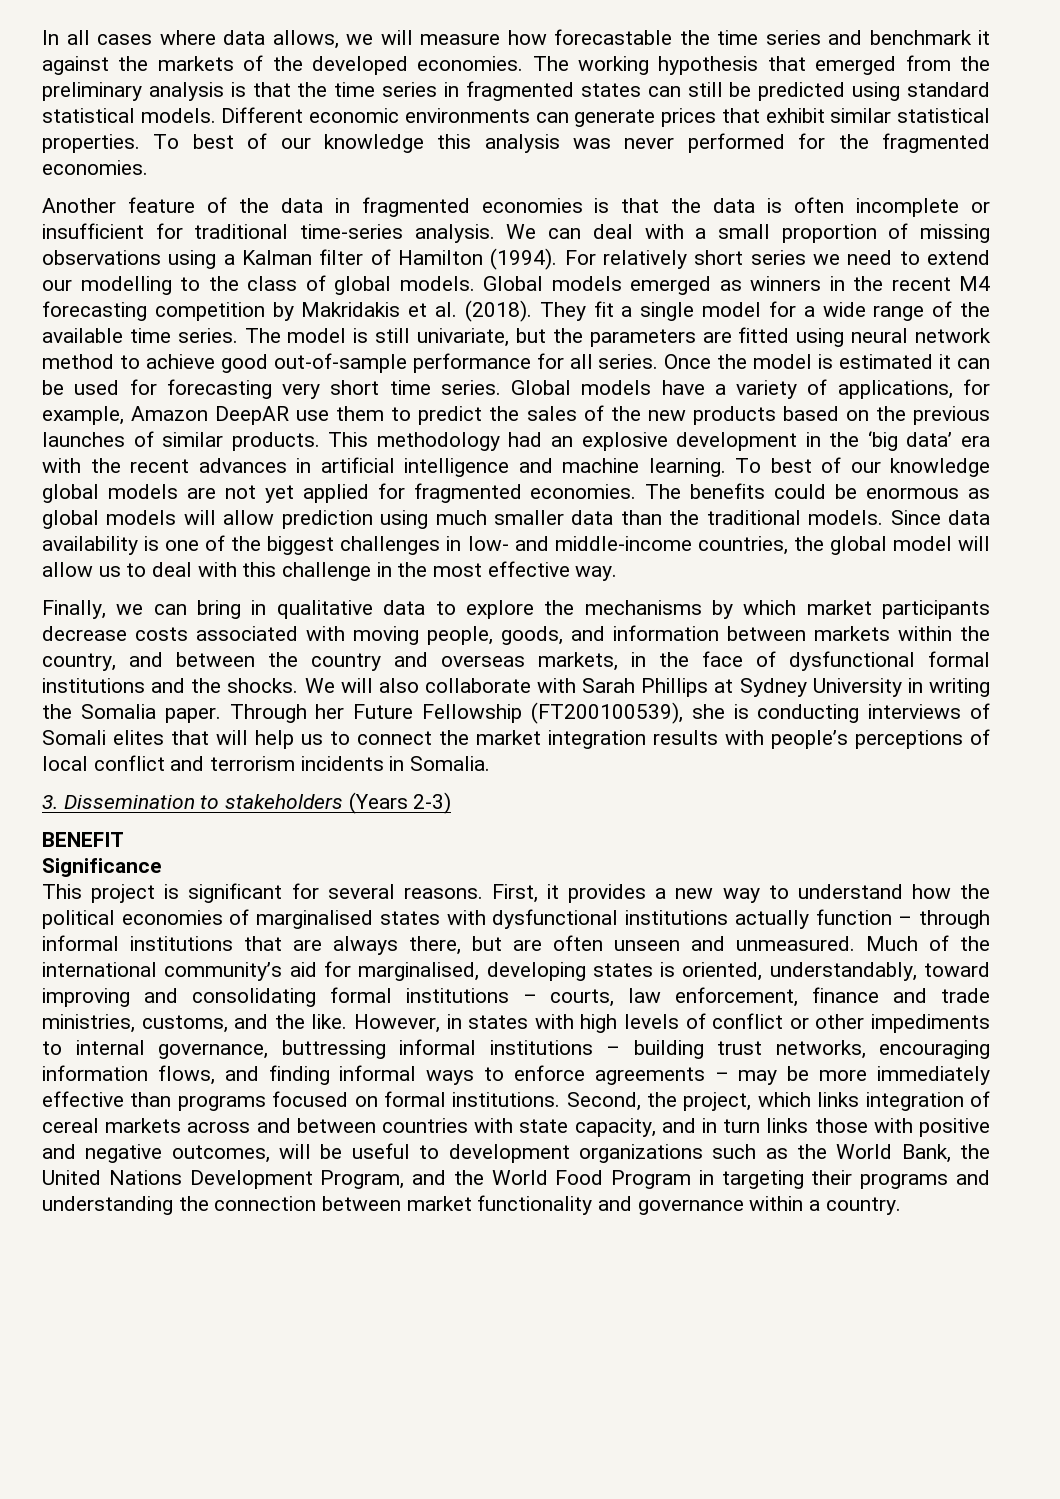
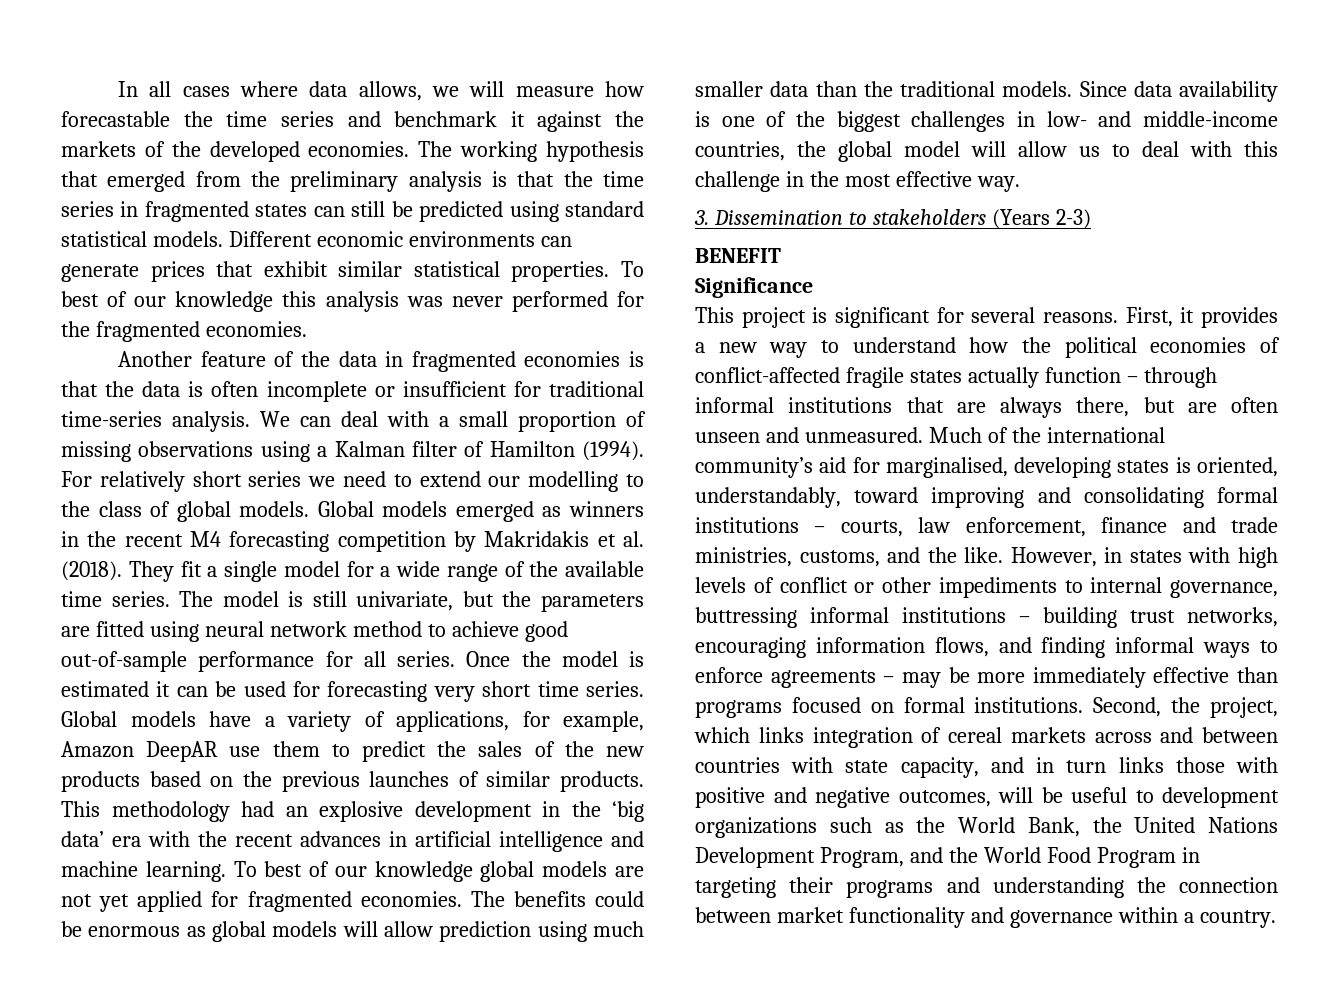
- Finally, we can bring in qualitative data to explore the mechanisms by which market participants decrease costs associated with moving people, goods, and information between markets within the country, and between the country and overseas markets, in the face of dysfunctional formal institutions and the shocks. We will also collaborate with Sarah Phillips at Sydney University in writing the Somalia paper. Through her Future Fellowship (FT200100539), she is conducting interviews of Somali elites that will help us to connect the market integration results with people’s perceptions of local conflict and terrorism incidents in Somalia.
- First, it provides a new way to understand how the political economies of marginalised states with dysfunctional institutions actually function – through informal institutions that are always there, but are often unseen and unmeasured.
+ First, it provides a new way to understand how the political economies of conflict-affected fragile states actually function – through informal institutions that are always there, but are often unseen and unmeasured.

